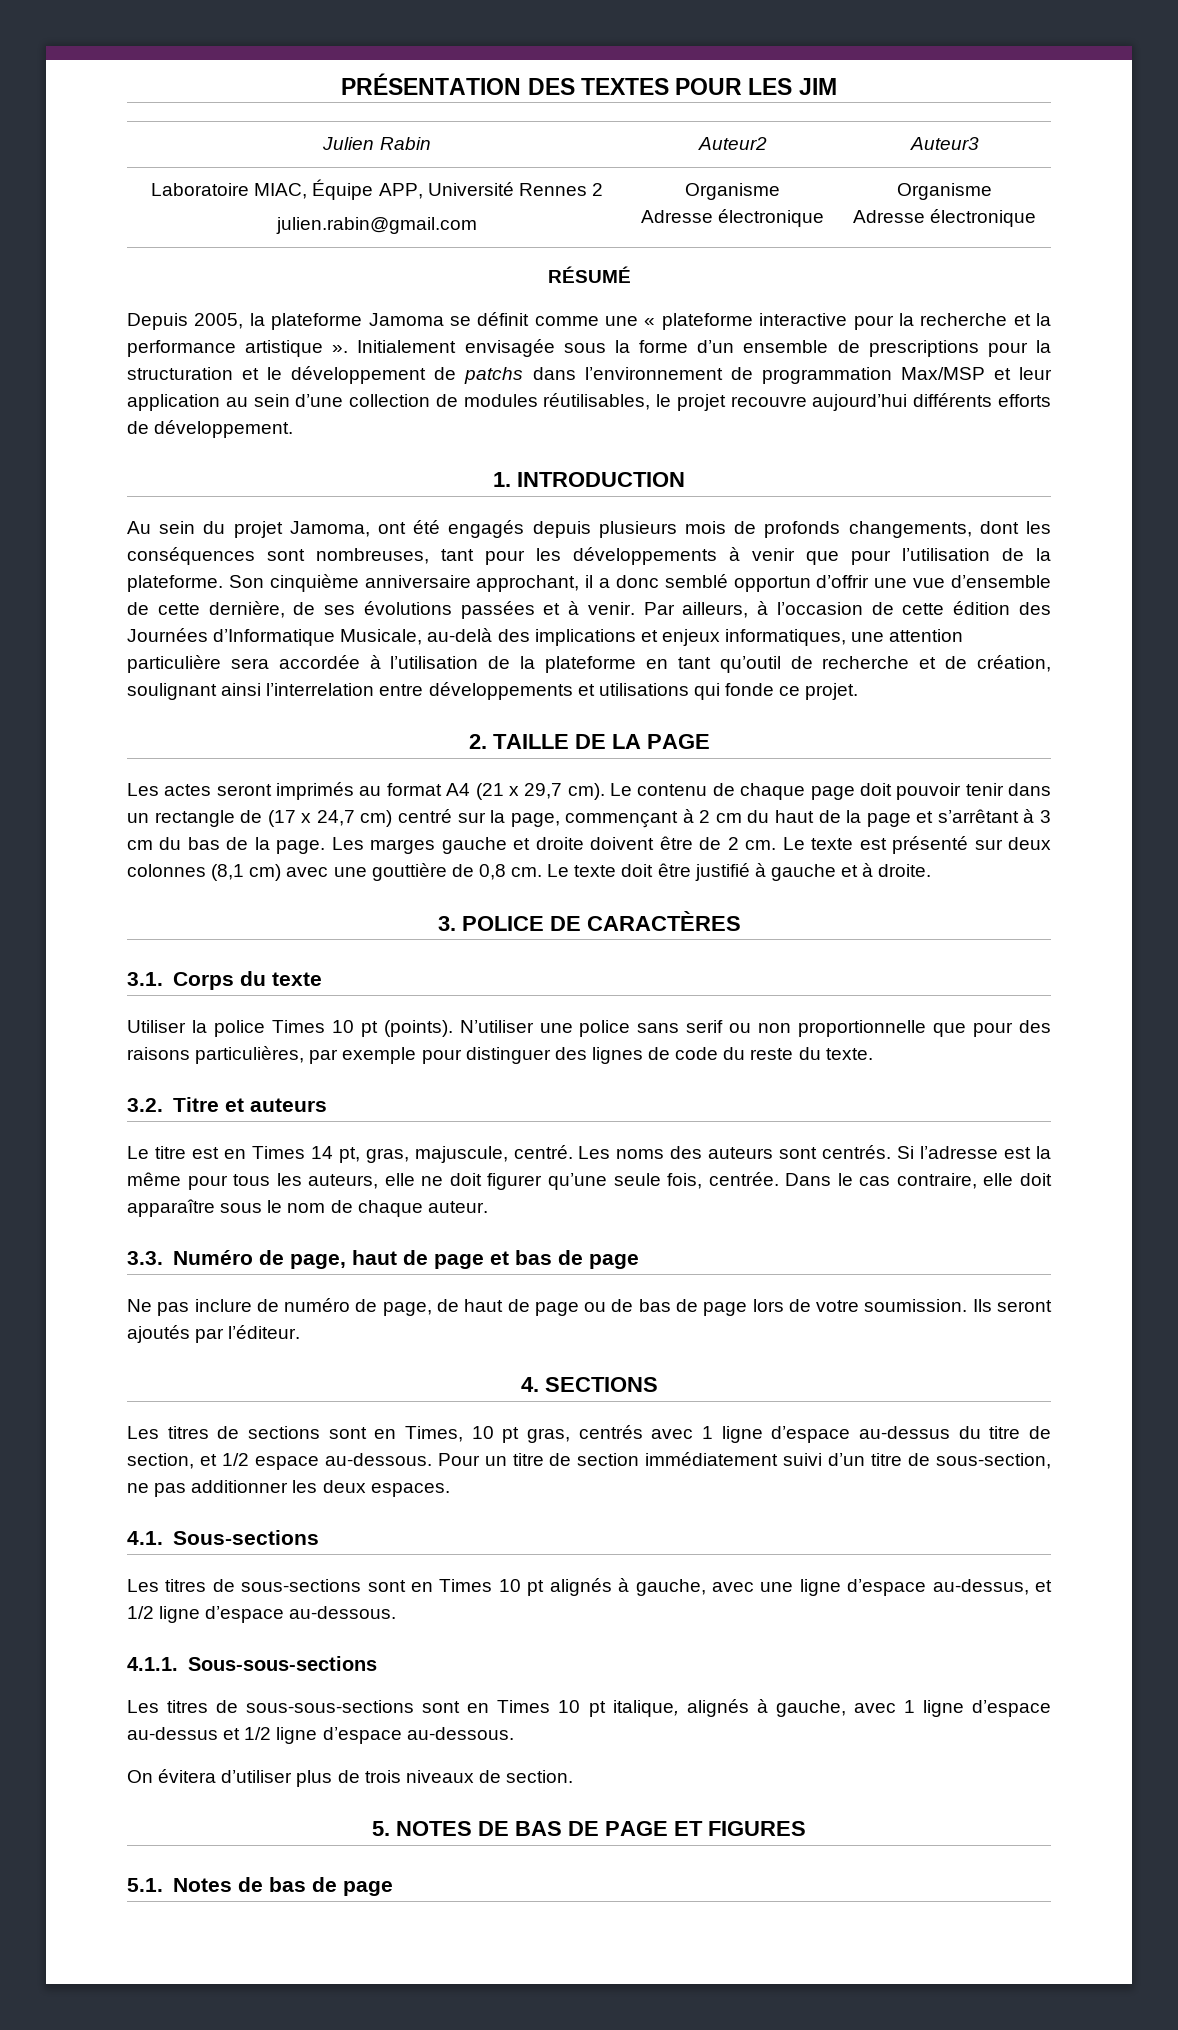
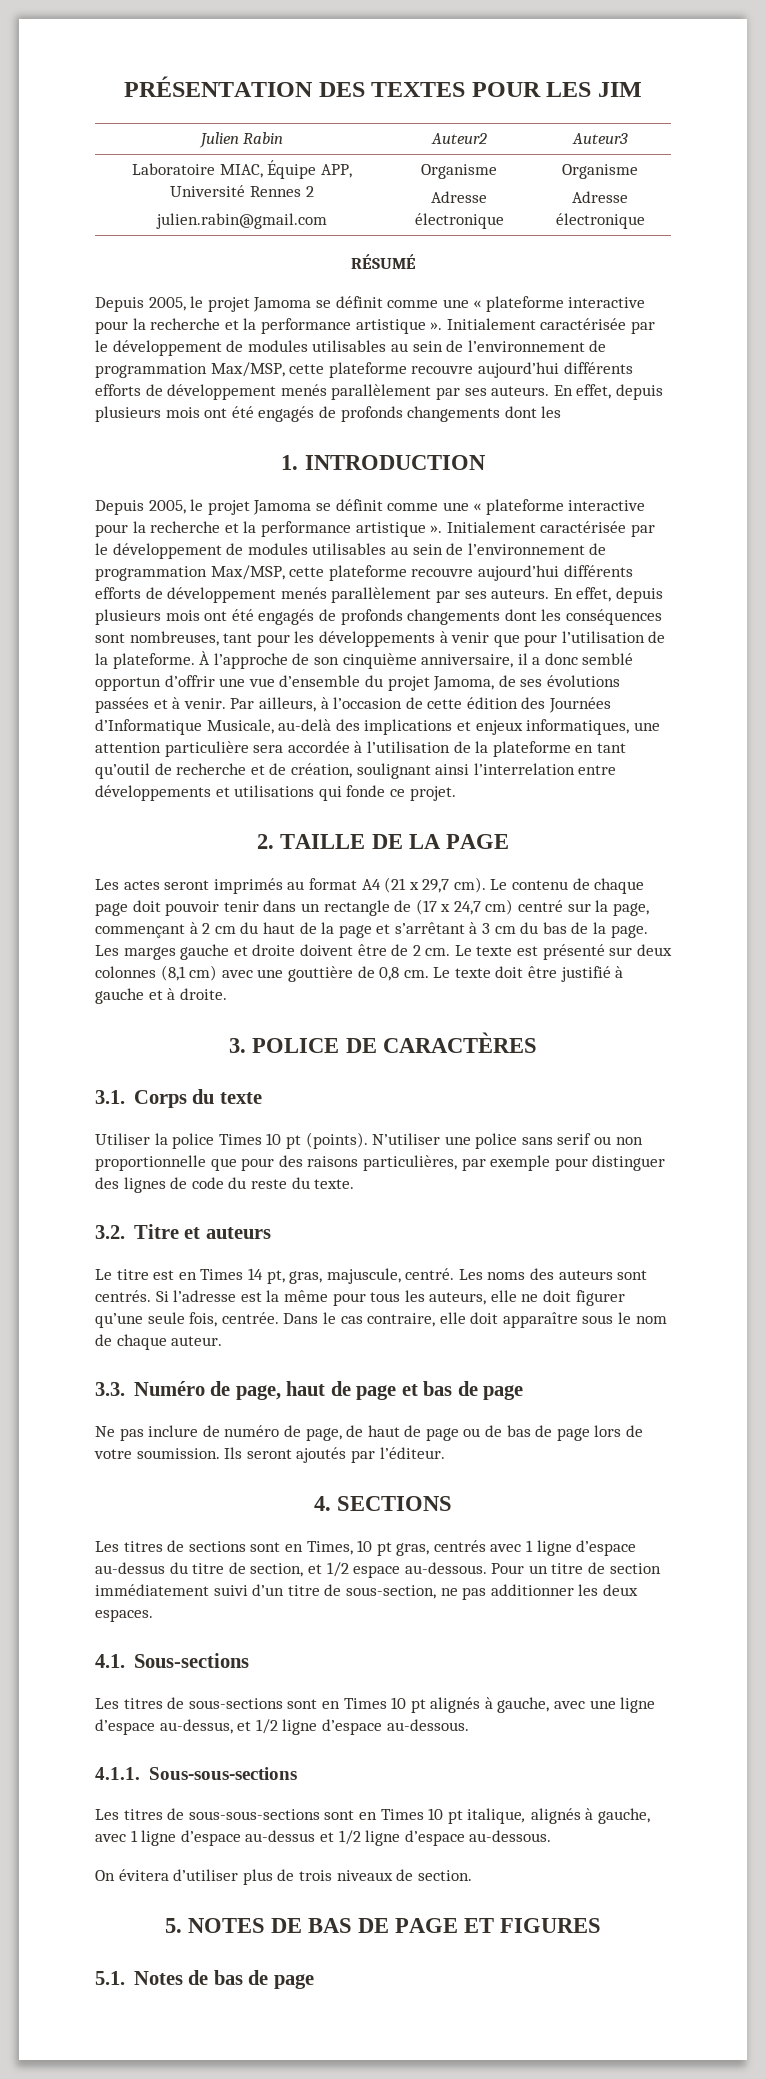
  RÉSUMÉ
- Depuis 2005, la plateforme Jamoma se définit comme une « plateforme interactive pour la recherche et la performance artistique ». Initialement envisagée sous la forme d’un ensemble de prescriptions pour la structuration et le développement de patchs dans l’environnement de programmation Max/MSP et leur application au sein d’une collection de modules réutilisables, le projet recouvre aujourd’hui différents efforts de développement.
+ Depuis 2005, le projet Jamoma se définit comme une « plateforme interactive pour la recherche et la performance artistique ». Initialement caractérisée par le développement de modules utilisables au sein de l’environnement de programmation Max/MSP, cette plateforme recouvre aujourd’hui différents efforts de développement menés parallèlement par ses auteurs. En effet, depuis plusieurs mois ont été engagés de profonds changements dont les
  1. INTRODUCTION
- Au sein du projet Jamoma, ont été engagés depuis plusieurs mois de profonds changements, dont les conséquences sont nombreuses, tant pour les développements à venir que pour l’utilisation de la plateforme.
+ Depuis 2005, le projet Jamoma se définit comme une « plateforme interactive pour la recherche et la performance artistique ». Initialement caractérisée par le développement de modules utilisables au sein de l’environnement de programmation Max/MSP, cette plateforme recouvre aujourd’hui différents efforts de développement menés parallèlement par ses auteurs. En effet, depuis plusieurs mois ont été engagés de profonds changements dont les conséquences sont nombreuses, tant pour les développements à venir que pour l’utilisation de la plateforme.
- Son cinquième anniversaire approchant, il a donc semblé opportun d’offrir une vue d’ensemble de cette dernière, de ses évolutions passées et à venir.
+ À l’approche de son cinquième anniversaire, il a donc semblé opportun d’offrir une vue d’ensemble du projet Jamoma, de ses évolutions passées et à venir.

